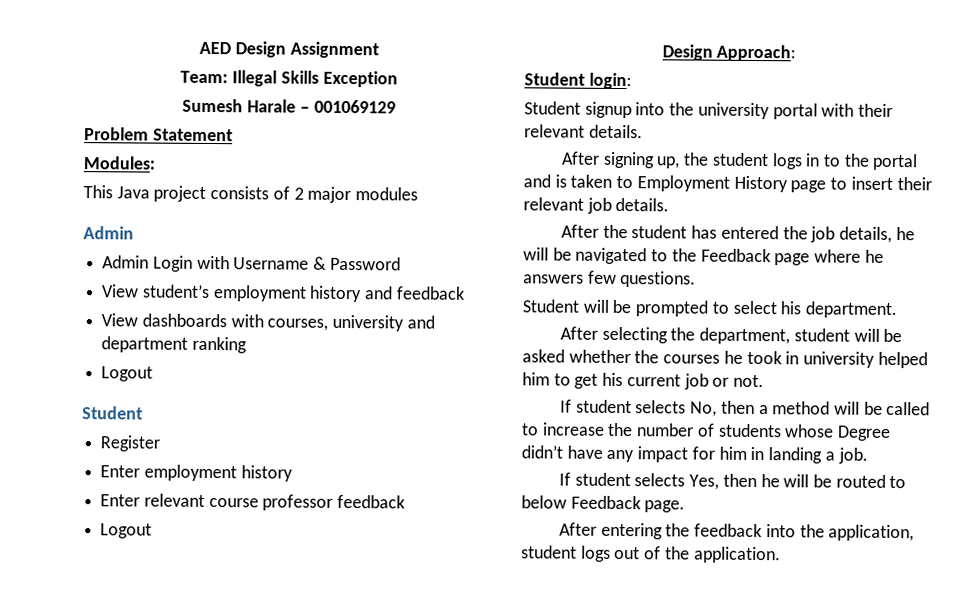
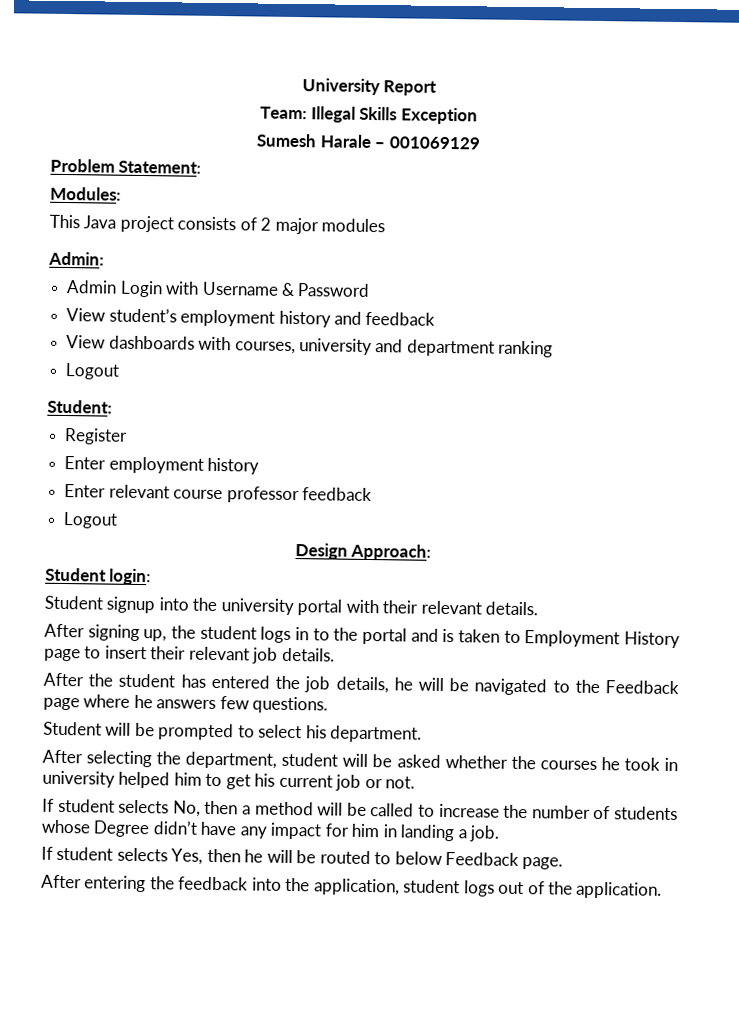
- AED Design Assignment
+ University Report
- Problem Statement
+ Problem Statement:
  This Java project consists of 2 major modules
- Admin
+ Admin:
  View dashboards with courses, university and department ranking
  Logout
- Student
+ Student:

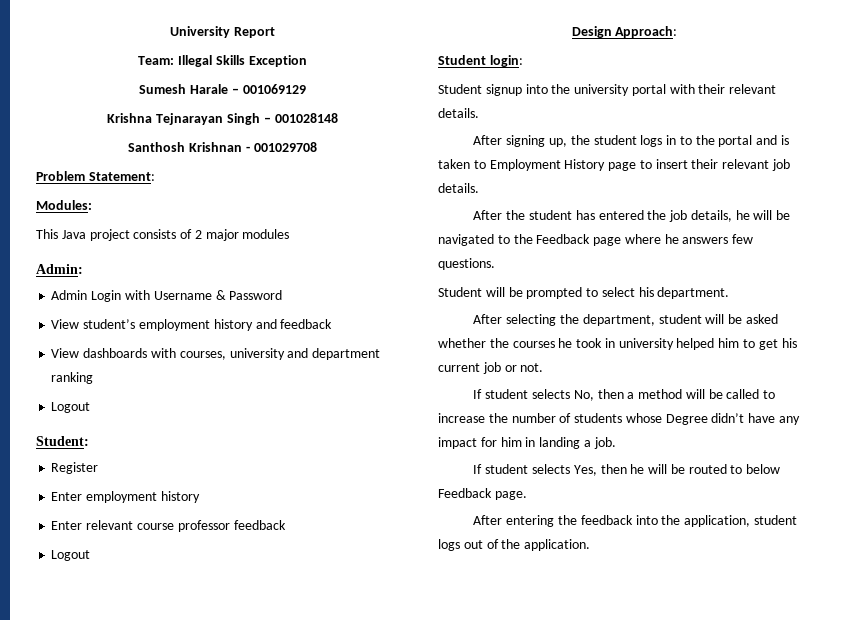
+ Krishna Tejnarayan Singh – 001028148
+ Santhosh Krishnan - 001029708

